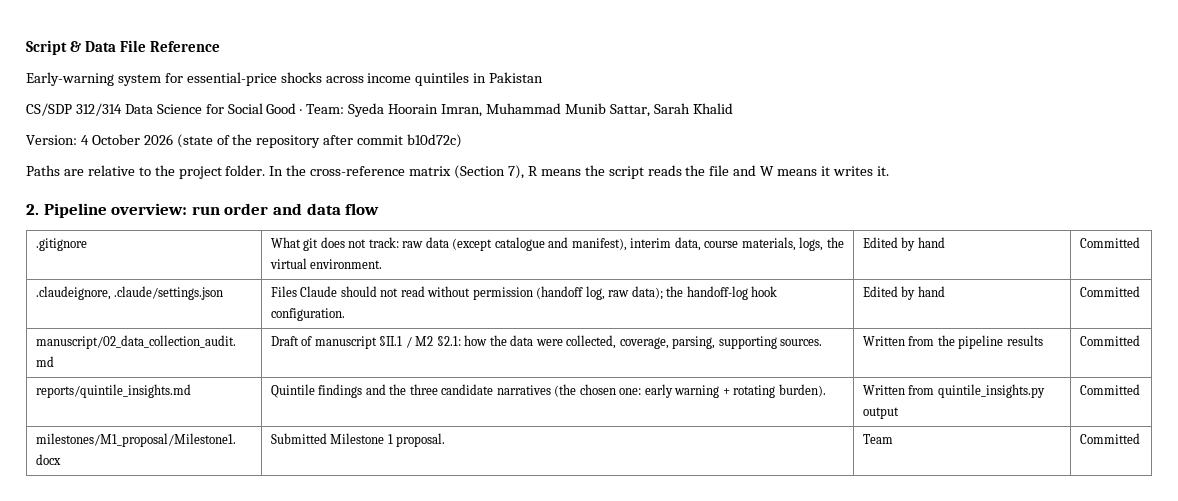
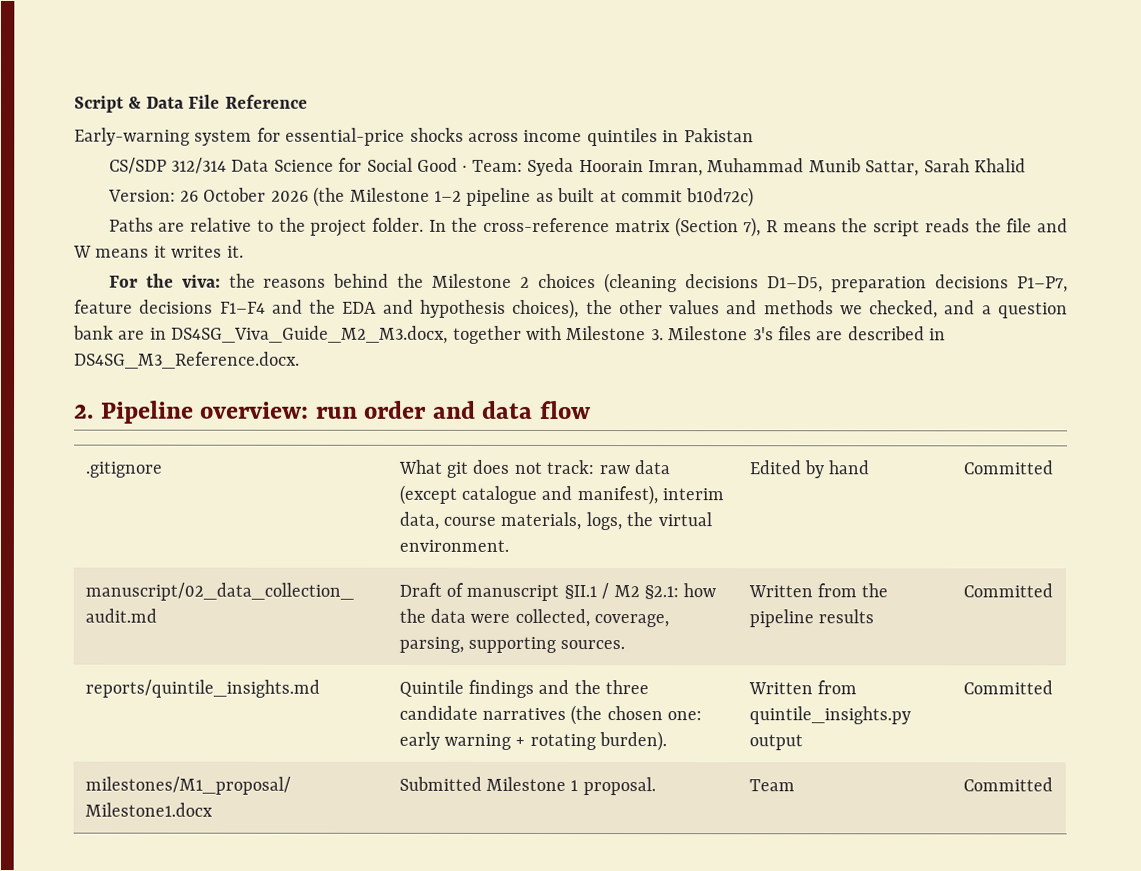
- Version: 4 October 2026 (state of the repository after commit b10d72c)
+ Version: 26 October 2026 (the Milestone 1–2 pipeline as built at commit b10d72c)
+ For the viva: the reasons behind the Milestone 2 choices (cleaning decisions D1–D5, preparation decisions P1–P7, feature decisions F1–F4 and the EDA and hypothesis choices), the other values and methods we checked, and a question bank are in DS4SG_Viva_Guide_M2_M3.docx, together with Milestone 3. Milestone 3's files are described in DS4SG_M3_Reference.docx.
- .claudeignore, .claude/settings.json | Files Claude should not read without permission (handoff log, raw data); the handoff-log hook configuration. | Edited by hand | Committed

